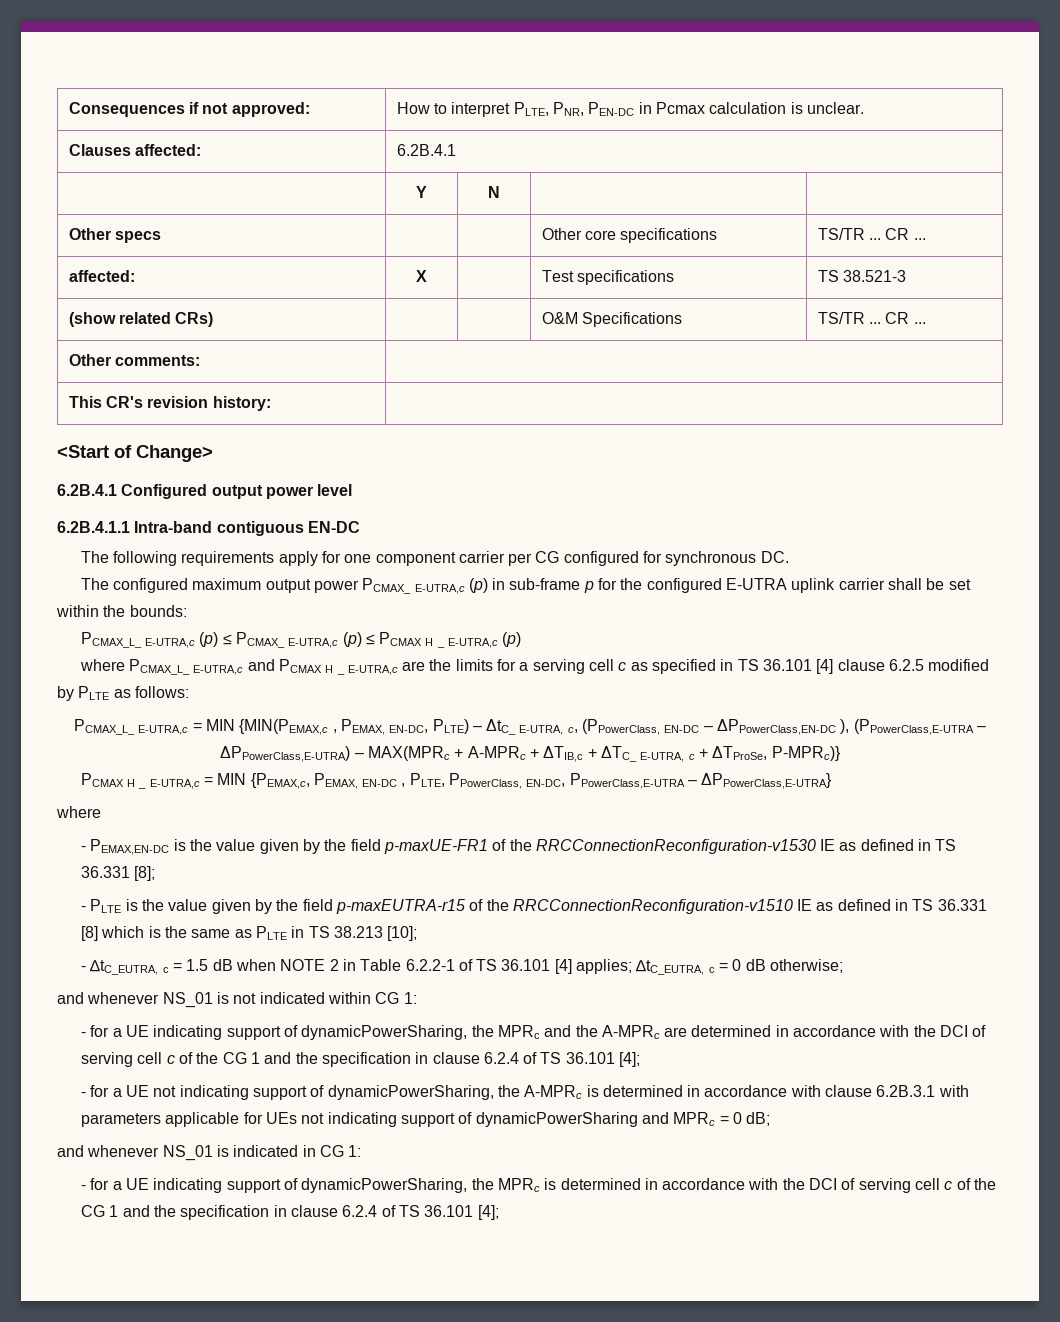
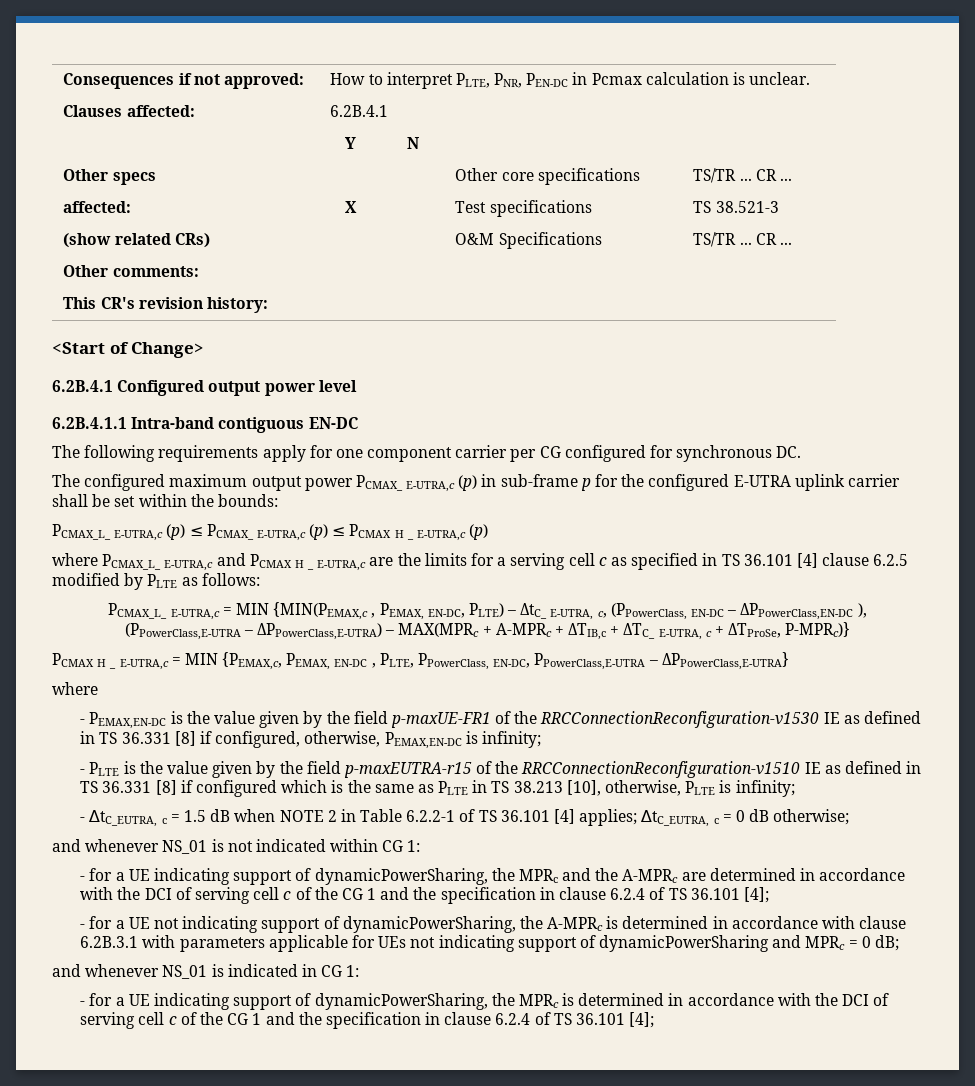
- - PEMAX,EN-DC is the value given by the field p-maxUE-FR1 of the RRCConnectionReconfiguration-v1530 IE as defined in TS 36.331 [8];
+ - PEMAX,EN-DC is the value given by the field p-maxUE-FR1 of the RRCConnectionReconfiguration-v1530 IE as defined in TS 36.331 [8] if configured, otherwise, PEMAX,EN-DC is infinity;
- - PLTE is the value given by the field p-maxEUTRA-r15 of the RRCConnectionReconfiguration-v1510 IE as defined in TS 36.331 [8] which is the same as PLTE in TS 38.213 [10];
+ - PLTE is the value given by the field p-maxEUTRA-r15 of the RRCConnectionReconfiguration-v1510 IE as defined in TS 36.331 [8] if configured which is the same as PLTE in TS 38.213 [10], otherwise, PLTE is infinity;

